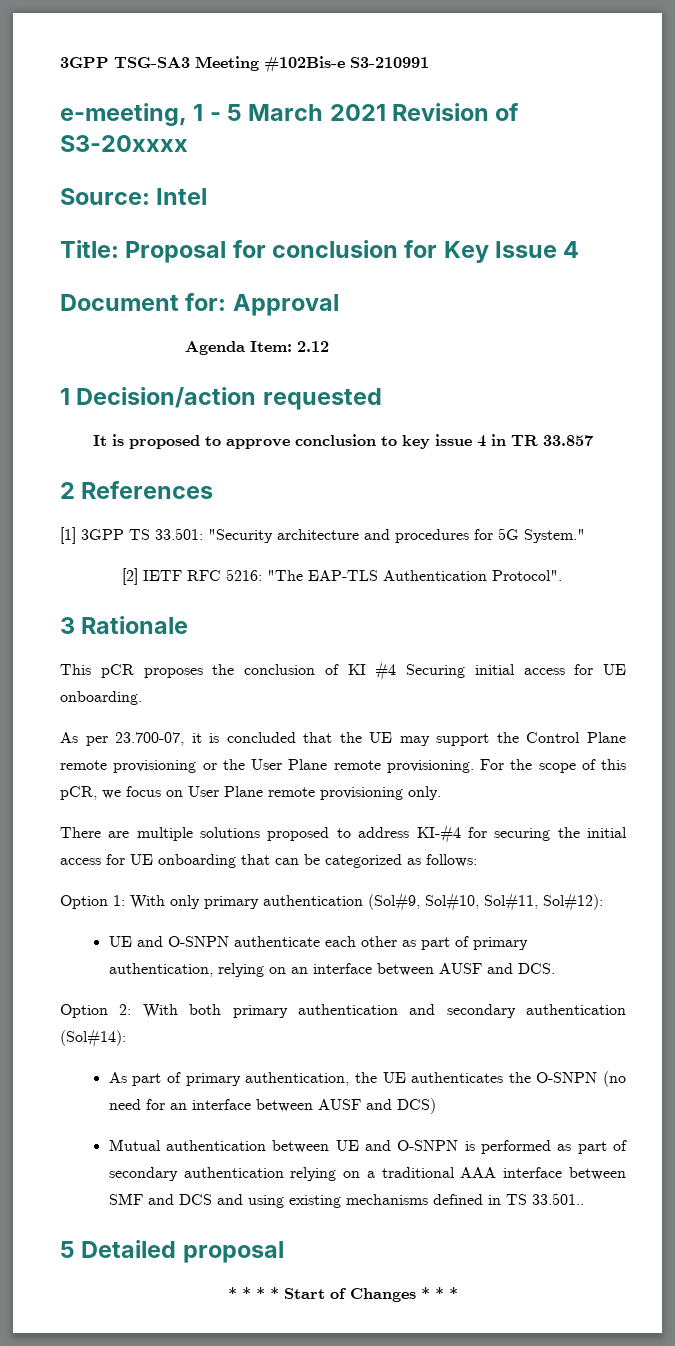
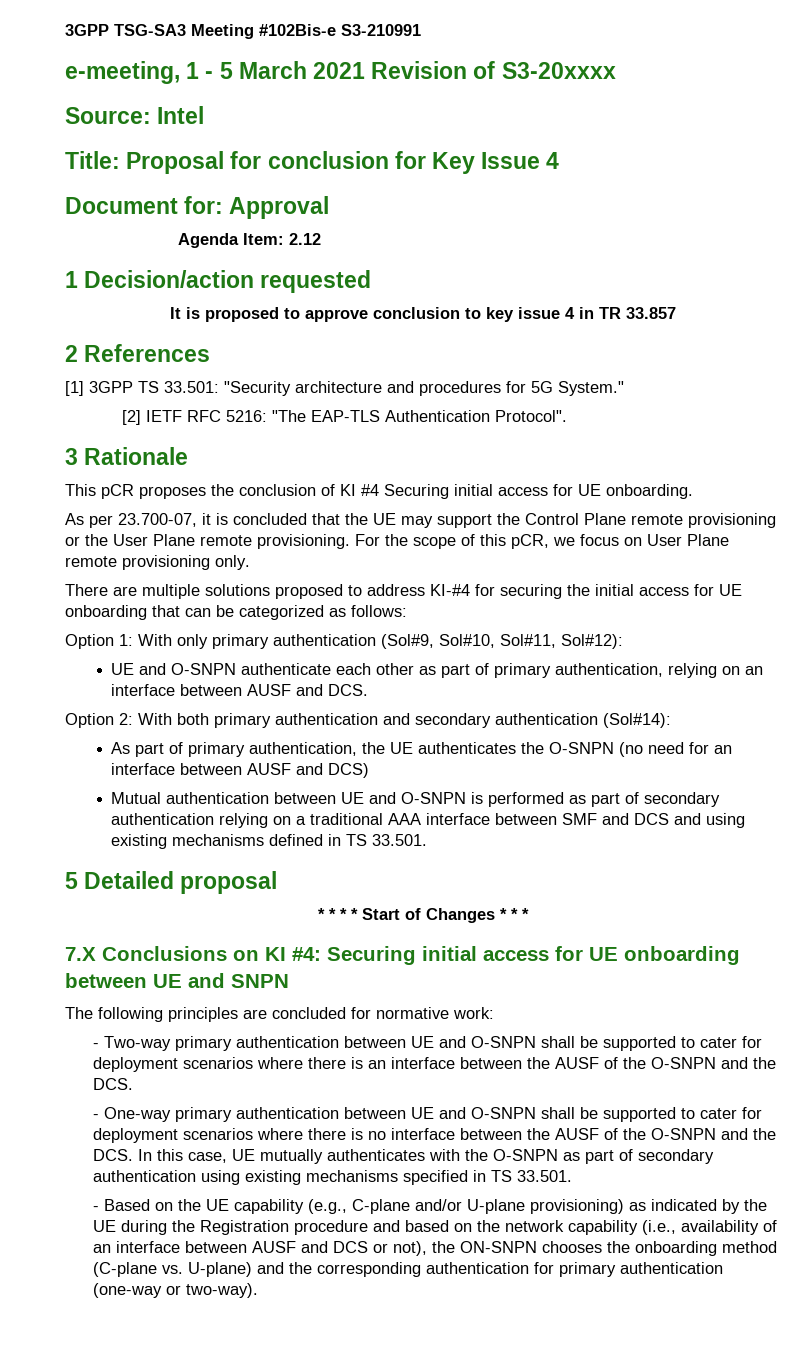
- Mutual authentication between UE and O-SNPN is performed as part of secondary authentication relying on a traditional AAA interface between SMF and DCS and using existing mechanisms defined in TS 33.501..
+ Mutual authentication between UE and O-SNPN is performed as part of secondary authentication relying on a traditional AAA interface between SMF and DCS and using existing mechanisms defined in TS 33.501.
+ 7.X Conclusions on KI #4: Securing initial access for UE onboarding between UE and SNPN
+ The following principles are concluded for normative work:
+ - Two-way primary authentication between UE and O-SNPN shall be supported to cater for deployment scenarios where there is an interface between the AUSF of the O-SNPN and the DCS.
+ - One-way primary authentication between UE and O-SNPN shall be supported to cater for deployment scenarios where there is no interface between the AUSF of the O-SNPN and the DCS. In this case, UE mutually authenticates with the O-SNPN as part of secondary authentication using existing mechanisms specified in TS 33.501.
+ - Based on the UE capability (e.g., C-plane and/or U-plane provisioning) as indicated by the UE during the Registration procedure and based on the network capability (i.e., availability of an interface between AUSF and DCS or not), the ON-SNPN chooses the onboarding method (C-plane vs. U-plane) and the corresponding authentication for primary authentication (one-way or two-way).

